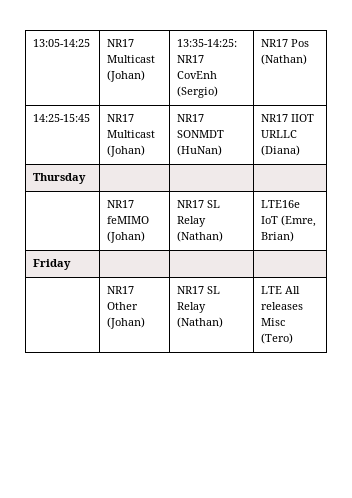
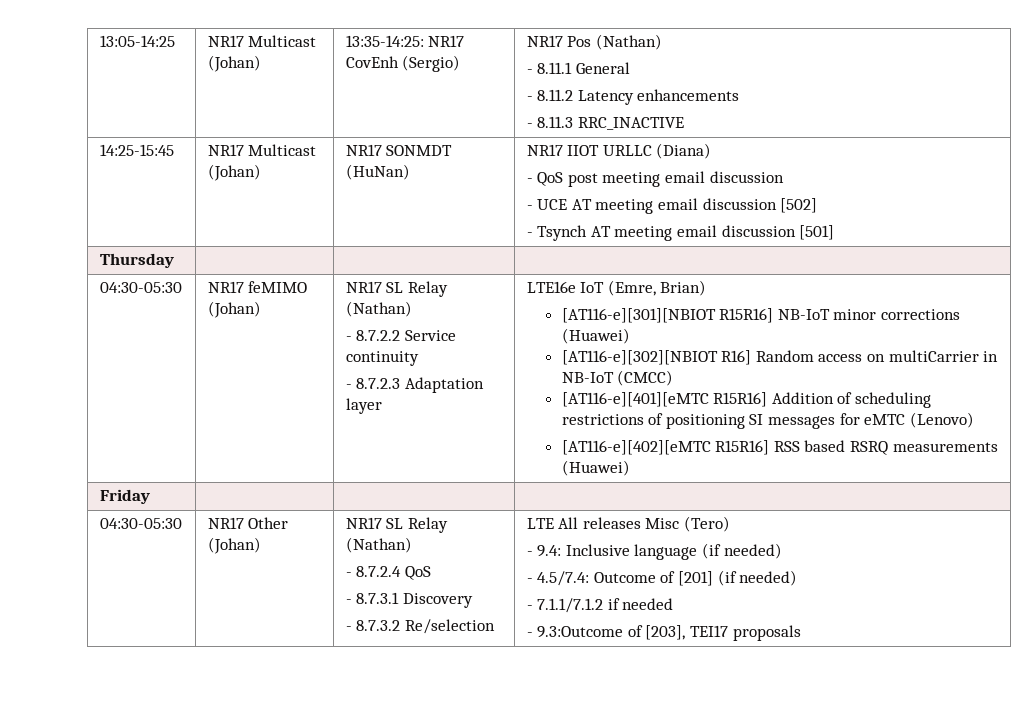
  13:05-14:25 | NR17 Multicast (Johan) | 13:35-14:25: NR17 CovEnh (Sergio) | NR17 Pos (Nathan)
+ - 8.11.1 General
+ - 8.11.2 Latency enhancements
+ - 8.11.3 RRC_INACTIVE
  14:25-15:45 | NR17 Multicast (Johan) | NR17 SONMDT (HuNan) | NR17 IIOT URLLC (Diana)
+ - QoS post meeting email discussion
+ - UCE AT meeting email discussion [502]
+ - Tsynch AT meeting email discussion [501]
  Thursday | | |
+ 04:30-05:30
- LTE16e IoT (Emre, Brian)
+ - 8.7.2.2 Service continuity
+ - 8.7.2.3 Adaptation layer | LTE16e IoT (Emre, Brian)
+ [AT116-e][301][NBIOT R15R16] NB-IoT minor corrections (Huawei)
+ [AT116-e][302][NBIOT R16] Random access on multiCarrier in NB-IoT (CMCC)
+ [AT116-e][401][eMTC R15R16] Addition of scheduling restrictions of positioning SI messages for eMTC (Lenovo)
+ [AT116-e][402][eMTC R15R16] RSS based RSRQ measurements (Huawei)
  Friday | | |
+ 04:30-05:30
+ - 8.7.2.4 QoS
+ - 8.7.3.1 Discovery
+ - 8.7.3.2 Re/selection
+ - 9.4: Inclusive language (if needed)
+ - 4.5/7.4: Outcome of [201] (if needed)
+ - 7.1.1/7.1.2 if needed
+ - 9.3:Outcome of [203], TEI17 proposals

